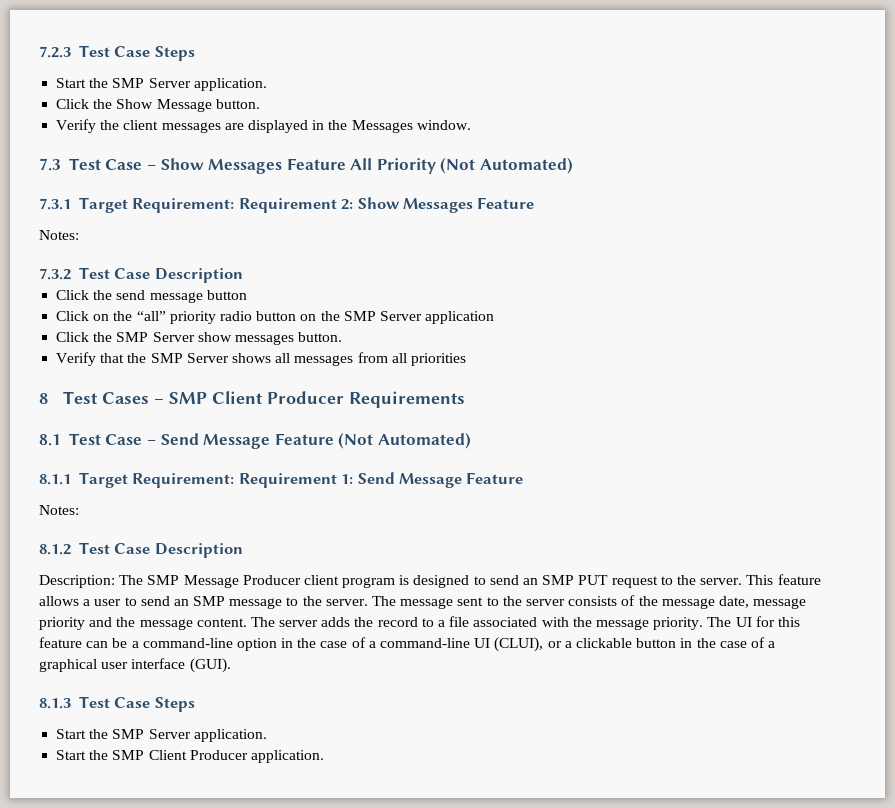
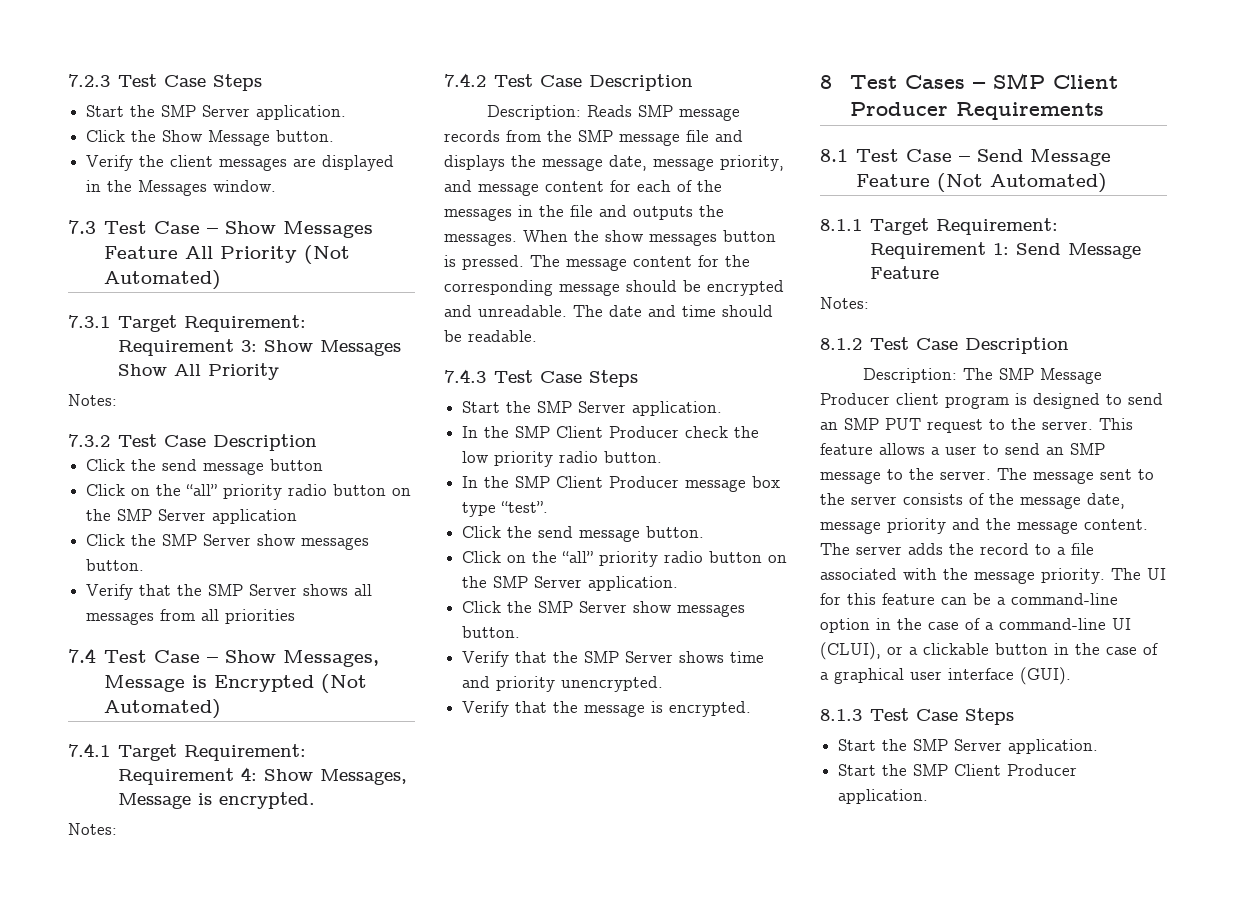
- 7.3.1 Target Requirement: Requirement 2: Show Messages Feature
+ 7.3.1 Target Requirement: Requirement 3: Show Messages Show All Priority
+ 7.4 Test Case – Show Messages, Message is Encrypted (Not Automated)
+ 7.4.1 Target Requirement: Requirement 4: Show Messages, Message is encrypted.
+ Notes:
+ 7.4.2 Test Case Description
+ Description: Reads SMP message records from the SMP message file and displays the message date, message priority, and message content for each of the messages in the file and outputs the messages. When the show messages button is pressed. The message content for the corresponding message should be encrypted and unreadable. The date and time should be readable.
+ 7.4.3 Test Case Steps
+ Start the SMP Server application.
+ In the SMP Client Producer check the low priority radio button.
+ In the SMP Client Producer message box type “test”.
+ Click the send message button.
+ Click on the “all” priority radio button on the SMP Server application.
+ Click the SMP Server show messages button.
+ Verify that the SMP Server shows time and priority unencrypted.
+ Verify that the message is encrypted.

